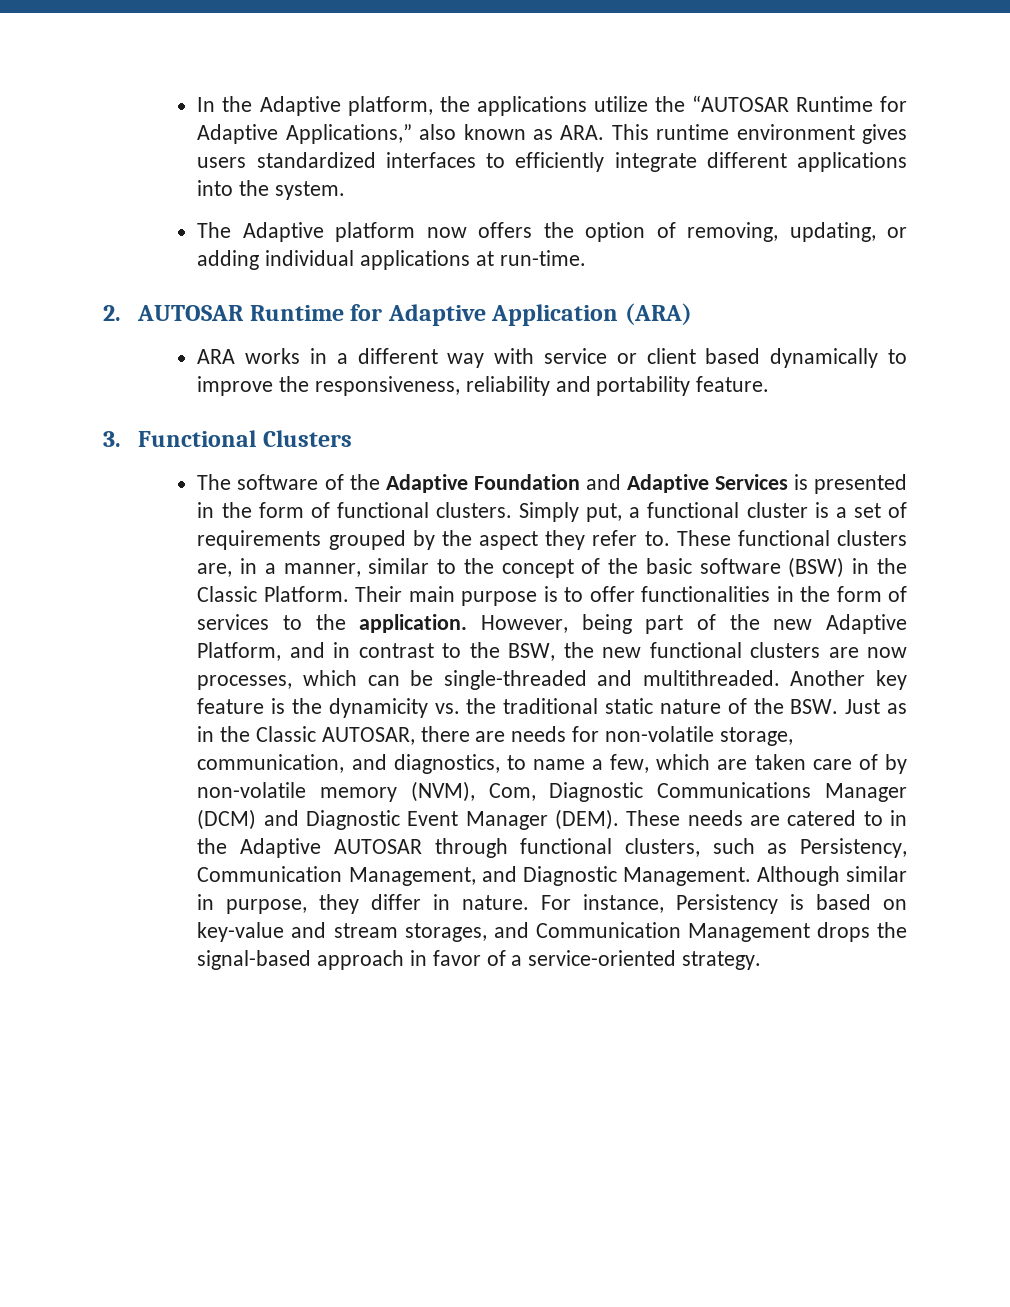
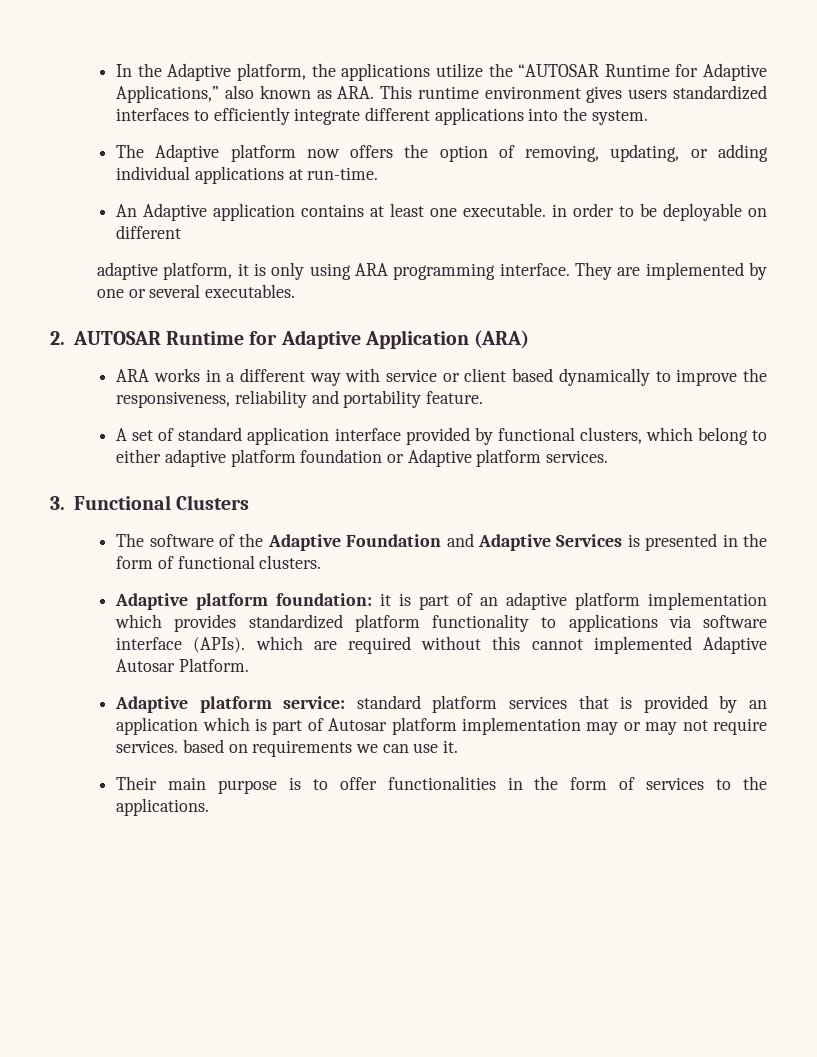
+ An Adaptive application contains at least one executable. in order to be deployable on different
+ adaptive platform, it is only using ARA programming interface. They are implemented by one or several executables.
+ A set of standard application interface provided by functional clusters, which belong to either adaptive platform foundation or Adaptive platform services.
- The software of the Adaptive Foundation and Adaptive Services is presented in the form of functional clusters. Simply put, a functional cluster is a set of requirements grouped by the aspect they refer to. These functional clusters are, in a manner, similar to the concept of the basic software (BSW) in the Classic Platform. Their main purpose is to offer functionalities in the form of services to the application. However, being part of the new Adaptive Platform, and in contrast to the BSW, the new functional clusters are now processes, which can be single-threaded and multithreaded. Another key feature is the dynamicity vs. the traditional static nature of the BSW. Just as in the Classic AUTOSAR, there are needs for non-volatile storage, communication, and diagnostics, to name a few, which are taken care of by non-volatile memory (NVM), Com, Diagnostic Communications Manager (DCM) and Diagnostic Event Manager (DEM). These needs are catered to in the Adaptive AUTOSAR through functional clusters, such as Persistency, Communication Management, and Diagnostic Management. Although similar in purpose, they differ in nature. For instance, Persistency is based on key-value and stream storages, and Communication Management drops the signal-based approach in favor of a service-oriented strategy.
+ The software of the Adaptive Foundation and Adaptive Services is presented in the form of functional clusters.
+ Adaptive platform foundation: it is part of an adaptive platform implementation which provides standardized platform functionality to applications via software interface (APIs). which are required without this cannot implemented Adaptive Autosar Platform.
+ Adaptive platform service: standard platform services that is provided by an application which is part of Autosar platform implementation may or may not require services. based on requirements we can use it.
+ Their main purpose is to offer functionalities in the form of services to the applications.

